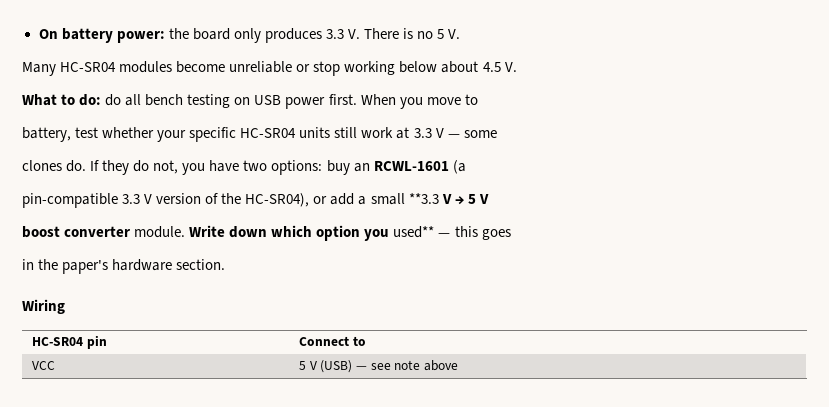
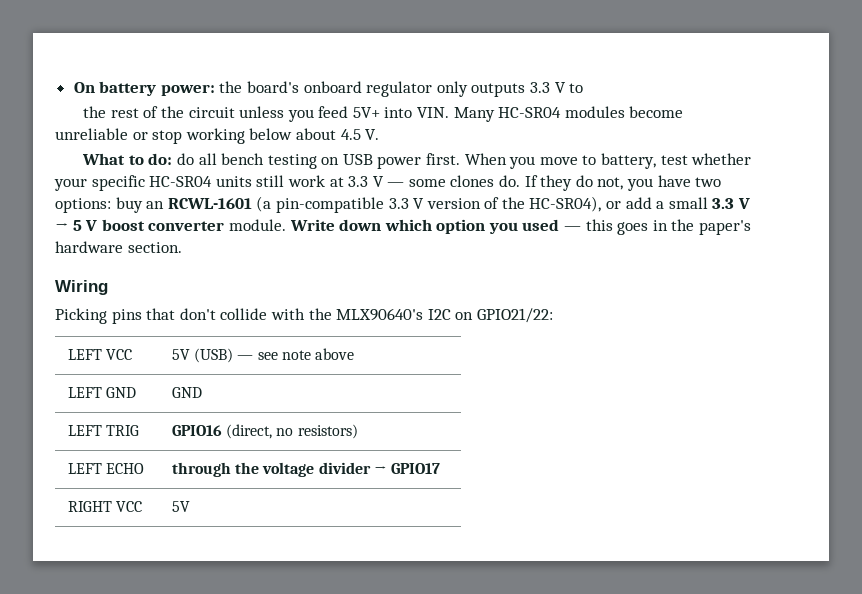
- On battery power: the board only produces 3.3 V. There is no 5 V.
- Many HC-SR04 modules become unreliable or stop working below about 4.5 V.
+ On battery power: the board's onboard regulator only outputs 3.3 V to
+ the rest of the circuit unless you feed 5V+ into VIN. Many HC-SR04 modules become unreliable or stop working below about 4.5 V.
- When you move to
- battery, test whether your specific HC-SR04 units still work at 3.3 V — some
- clones do.
+ When you move to battery, test whether your specific HC-SR04 units still work at 3.3 V — some clones do.
- If they do not, you have two options: buy an RCWL-1601 (a
- pin-compatible 3.3 V version of the HC-SR04), or add a small **3.3 V → 5 V
- boost converter module.
+ If they do not, you have two options: buy an RCWL-1601 (a pin-compatible 3.3 V version of the HC-SR04), or add a small 3.3 V → 5 V boost converter module.
- Write down which option you used** — this goes
- in the paper's hardware section.
+ Write down which option you used — this goes in the paper's hardware section.
- HC-SR04 pin | Connect to
- VCC | 5 V (USB) — see note above
+ Picking pins that don't collide with the MLX90640's I2C on GPIO21/22:
+ LEFT VCC | 5V (USB) — see note above
+ LEFT GND | GND
+ LEFT TRIG | GPIO16 (direct, no resistors)
+ LEFT ECHO | through the voltage divider → GPIO17
+ RIGHT VCC | 5V

